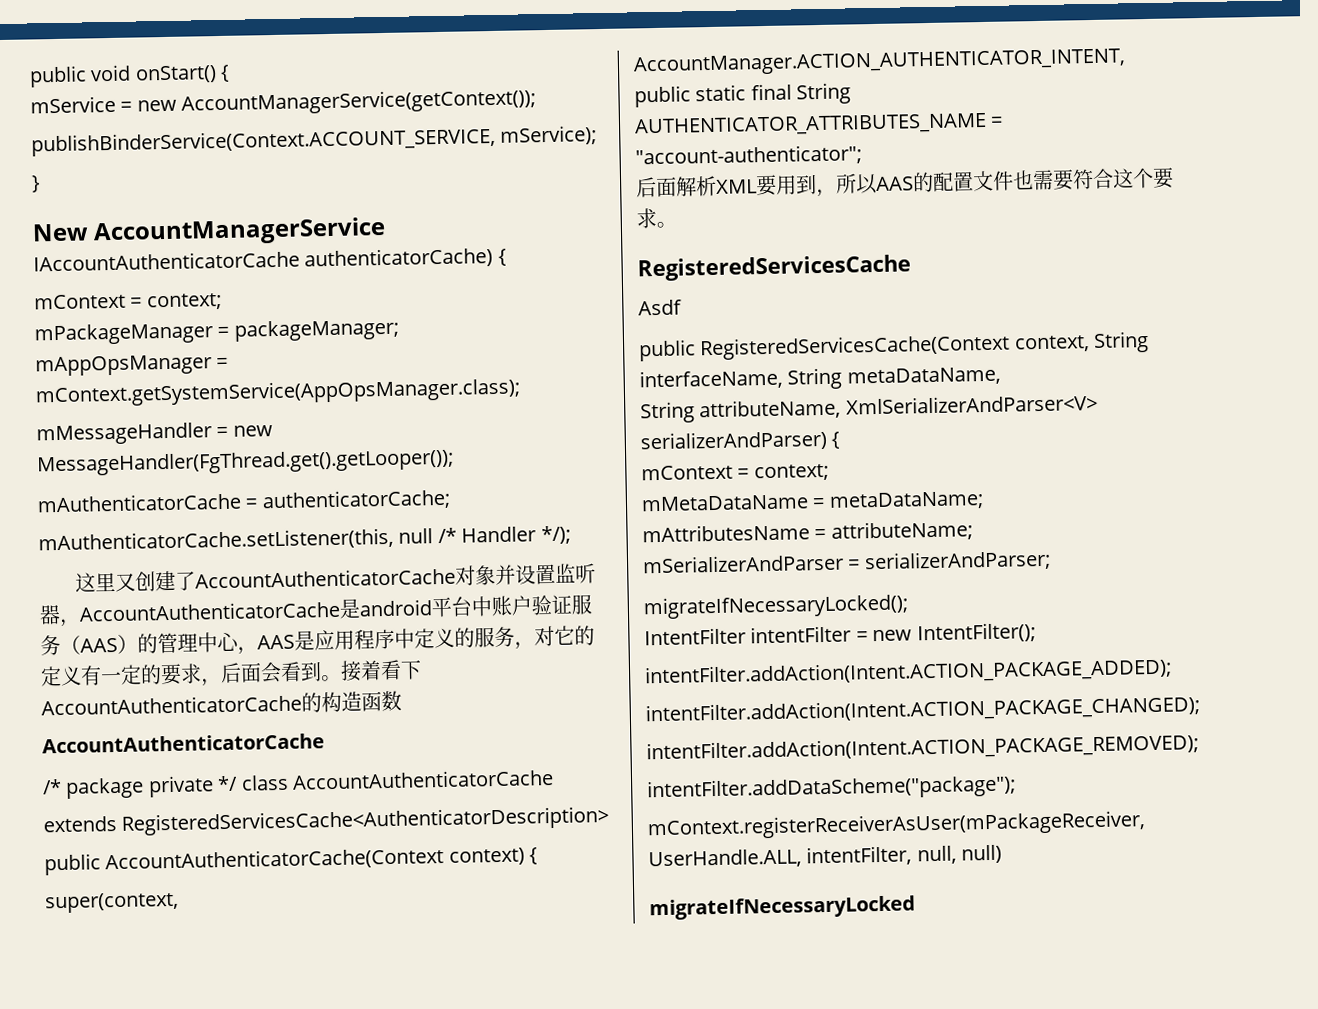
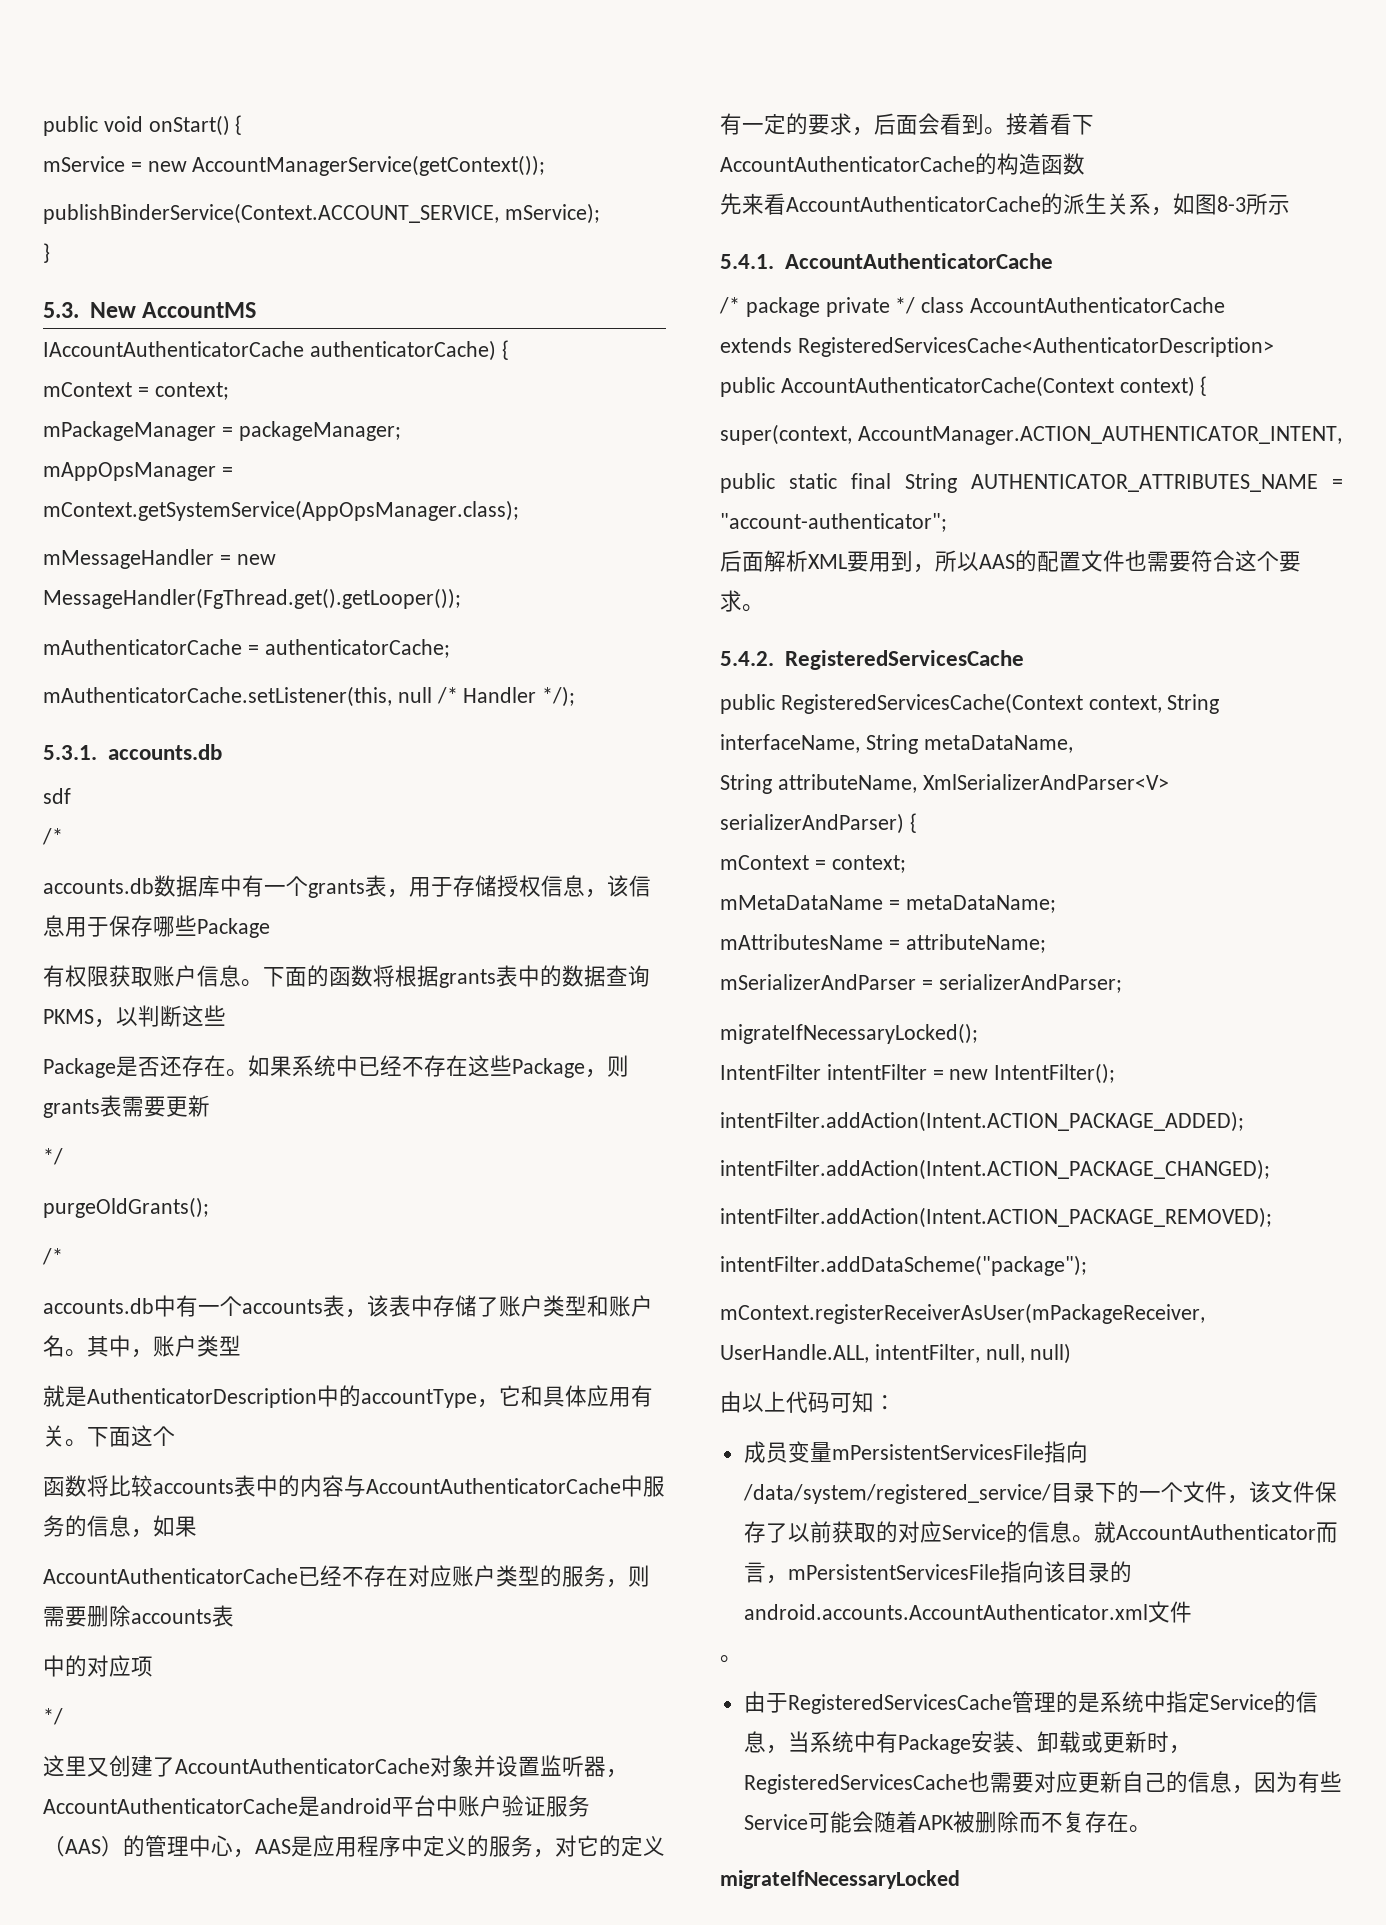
- New AccountManagerService
+ 5.3. New AccountMS
+ 5.3.1. accounts.db
+ sdf
+ /*
+ accounts.db数据库中有一个grants表，用于存储授权信息，该信息用于保存哪些Package
+ 有权限获取账户信息。下面的函数将根据grants表中的数据查询PKMS，以判断这些
+ Package是否还存在。如果系统中已经不存在这些Package，则grants表需要更新
+ */
+ purgeOldGrants();
+ /*
+ accounts.db中有一个accounts表，该表中存储了账户类型和账户名。其中，账户类型
+ 就是AuthenticatorDescription中的accountType，它和具体应用有关。下面这个
+ 函数将比较accounts表中的内容与AccountAuthenticatorCache中服务的信息，如果
+ AccountAuthenticatorCache已经不存在对应账户类型的服务，则需要删除accounts表
+ 中的对应项
+ */
  接着看下AccountAuthenticatorCache的构造函数
- AccountAuthenticatorCache
+ 先来看AccountAuthenticatorCache的派生关系，如图8-3所示
+ 5.4.1. AccountAuthenticatorCache
- RegisteredServicesCache
- Asdf
+ 5.4.2. RegisteredServicesCache
+ 由以上代码可知：
+ 成员变量mPersistentServicesFile指向/data/system/registered_service/目录下的一个文件，该文件保存了以前获取的对应Service的信息。就AccountAuthenticator而言，mPersistentServicesFile指向该目录的android.accounts.AccountAuthenticator.xml文件
+ 。
+ 由于RegisteredServicesCache管理的是系统中指定Service的信息，当系统中有Package安装、卸载或更新时，RegisteredServicesCache也需要对应更新自己的信息，因为有些Service可能会随着APK被删除而不复存在。

